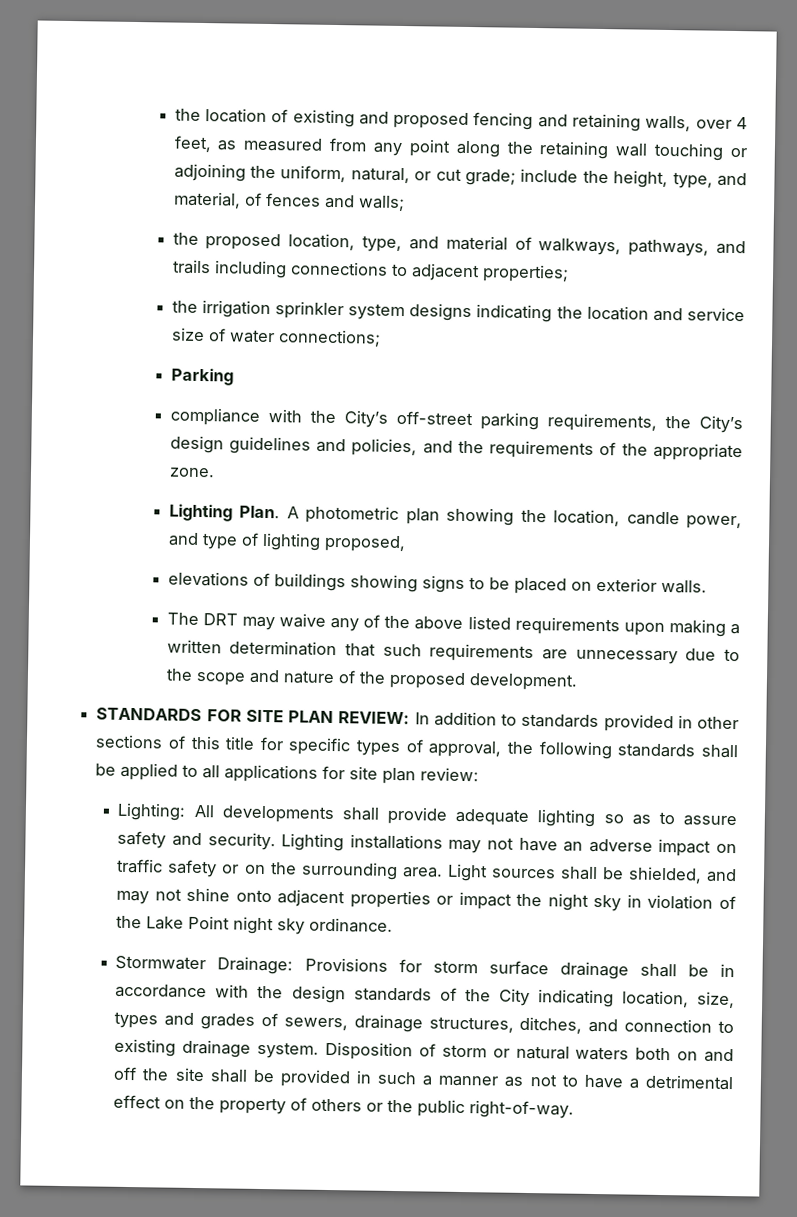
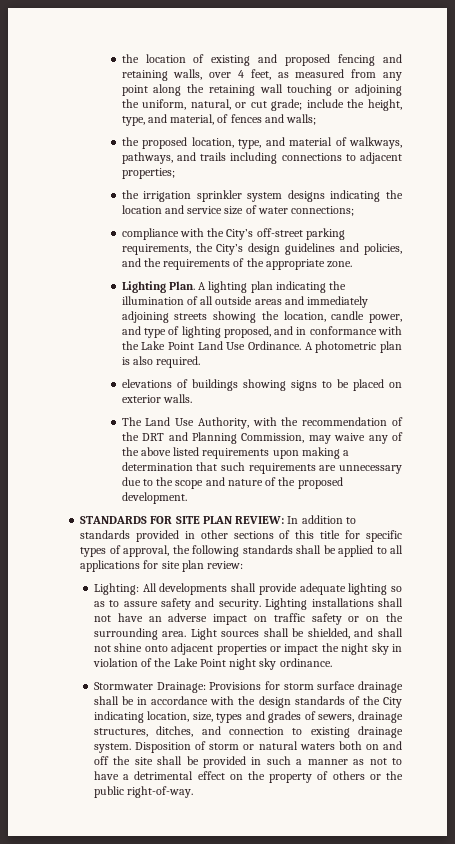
- Parking
- A photometric plan showing the location, candle power, and type of lighting proposed,
+ A lighting plan indicating the illumination of all outside areas and immediately adjoining streets showing the location, candle power, and type of lighting proposed, and in conformance with the Lake Point Land Use Ordinance. A photometric plan is also required.
- The DRT may waive any of the above listed requirements upon making a written determination that such requirements are unnecessary due to the scope and nature of the proposed development.
+ The Land Use Authority, with the recommendation of the DRT and Planning Commission, may waive any of the above listed requirements upon making a determination that such requirements are unnecessary due to the scope and nature of the proposed development.
- Lighting installations may not have an adverse impact on traffic safety or on the surrounding area.
+ Lighting installations shall not have an adverse impact on traffic safety or on the surrounding area.
- Light sources shall be shielded, and may not shine onto adjacent properties or impact the night sky in violation of the Lake Point night sky ordinance.
+ Light sources shall be shielded, and shall not shine onto adjacent properties or impact the night sky in violation of the Lake Point night sky ordinance.

